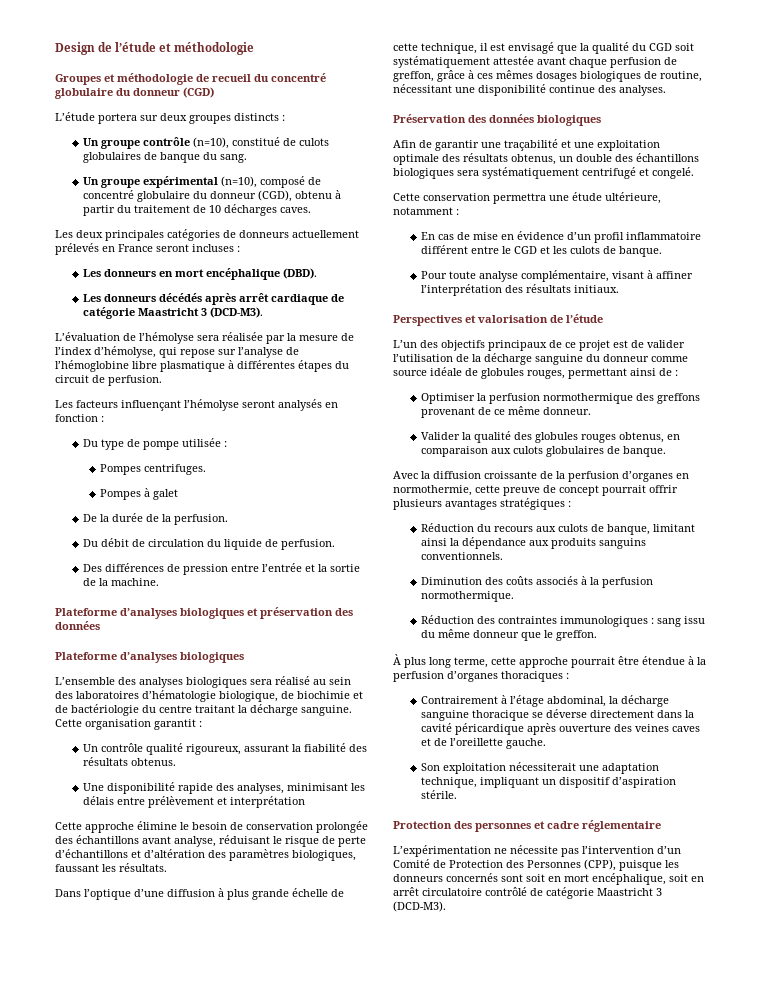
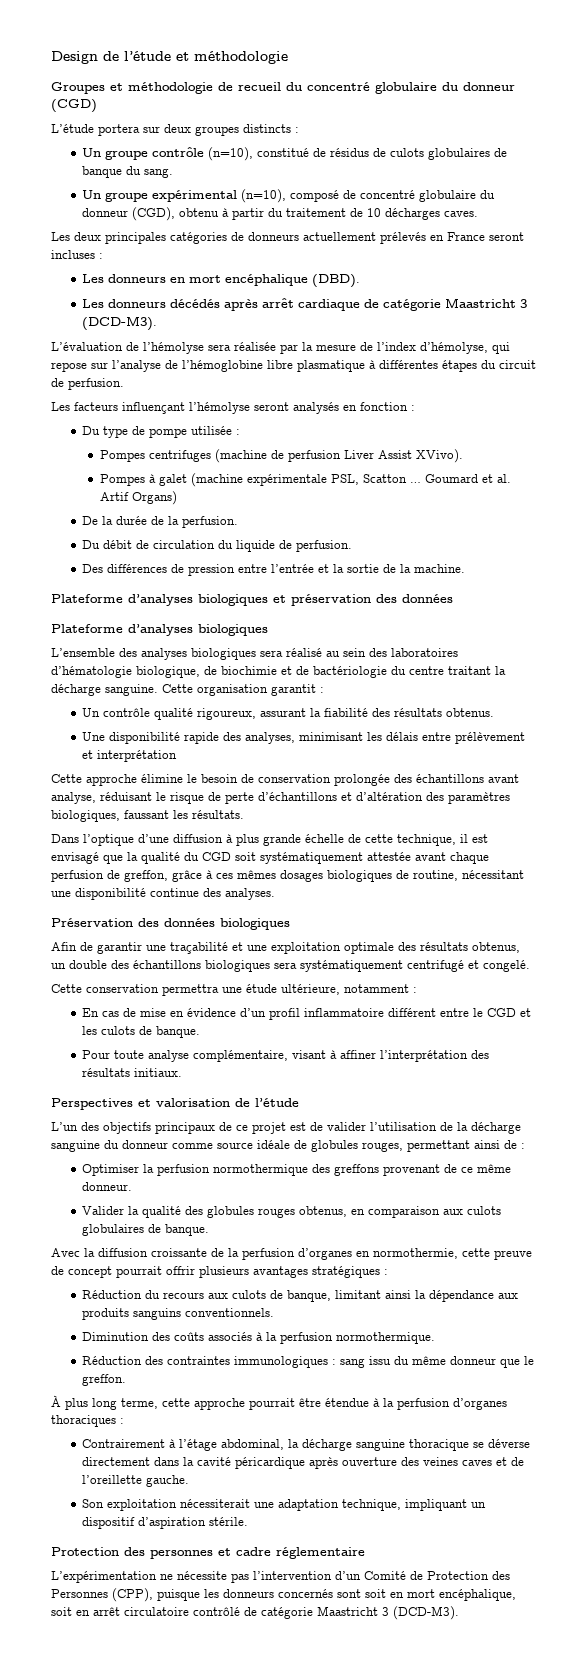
- Un groupe contrôle (n=10), constitué de culots globulaires de banque du sang.
+ Un groupe contrôle (n=10), constitué de résidus de culots globulaires de banque du sang.
- Pompes centrifuges.
- Pompes à galet
+ Pompes centrifuges (machine de perfusion Liver Assist XVivo).
+ Pompes à galet (machine expérimentale PSL, Scatton … Goumard et al. Artif Organs)

